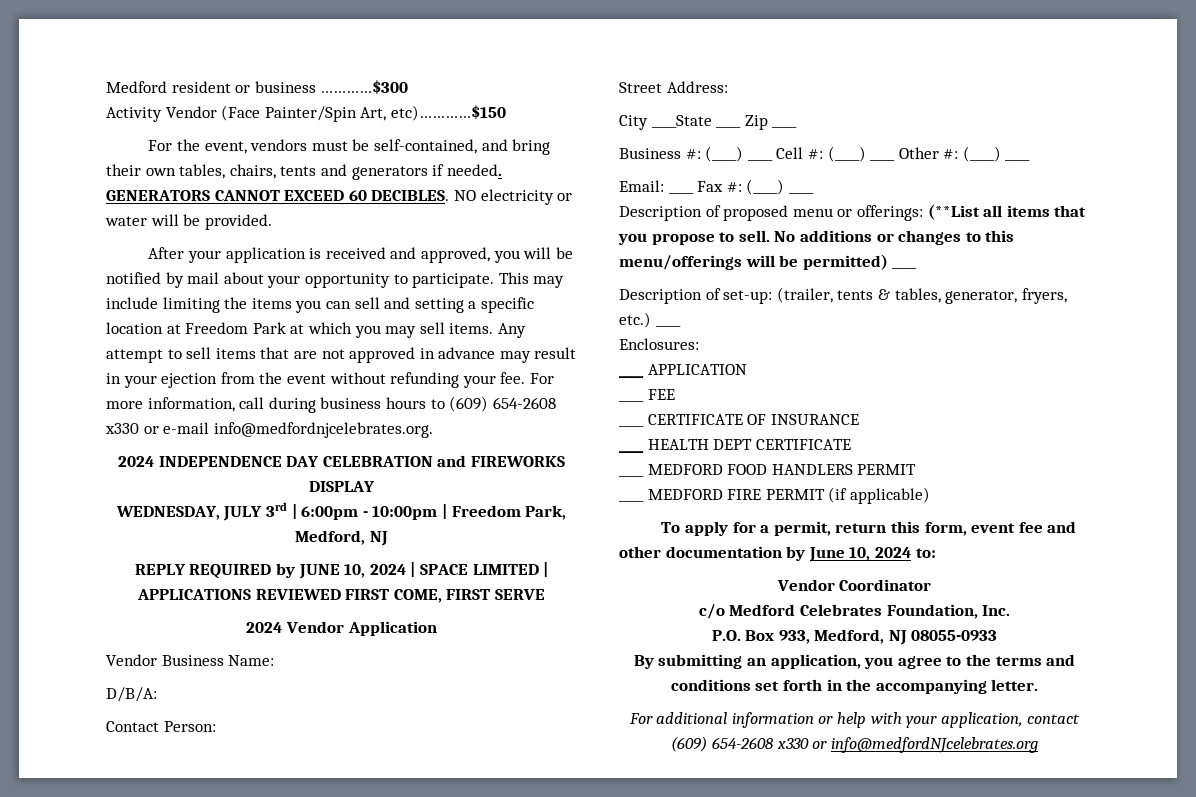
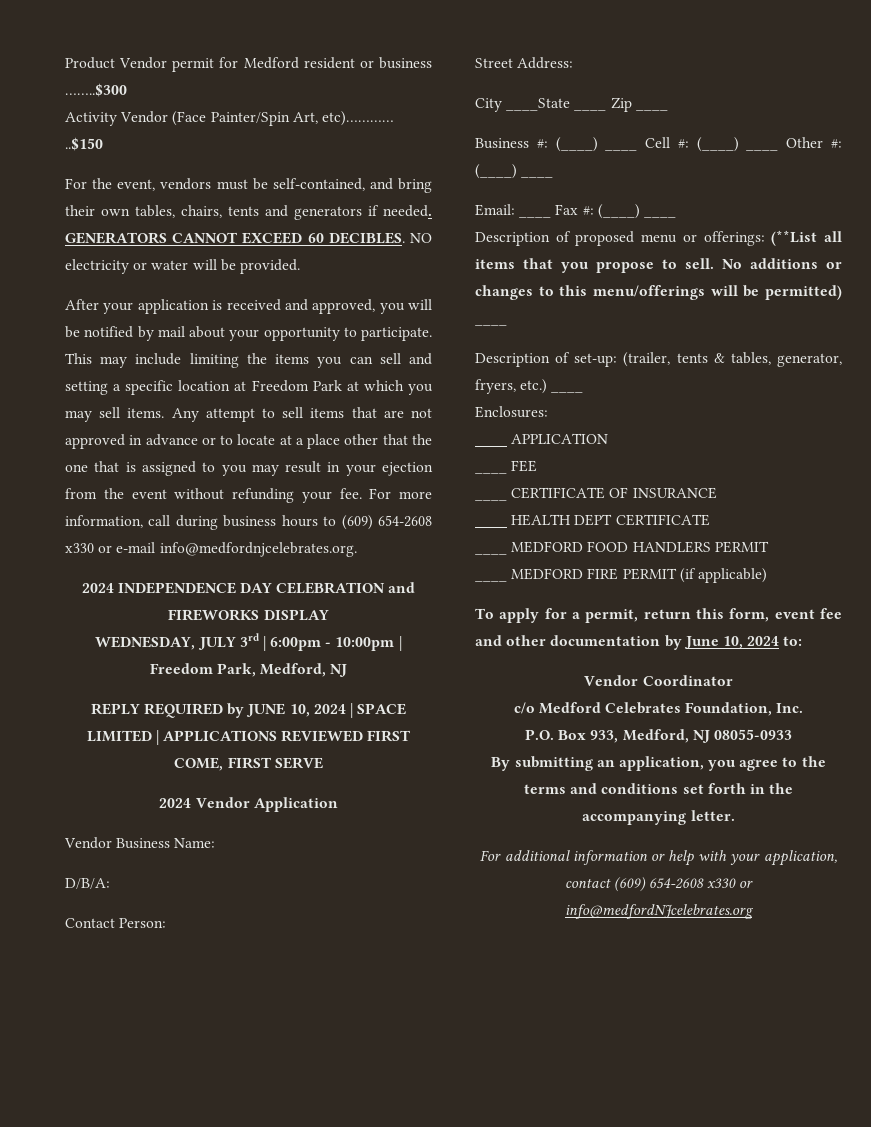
- Medford resident or business …………$300
+ Product Vendor permit for Medford resident or business ……..$300
- Activity Vendor (Face Painter/Spin Art, etc)…………$150
+ Activity Vendor (Face Painter/Spin Art, etc)………… ..$150
- Any attempt to sell items that are not approved in advance may result in your ejection from the event without refunding your fee.
+ Any attempt to sell items that are not approved in advance or to locate at a place other that the one that is assigned to you may result in your ejection from the event without refunding your fee.

